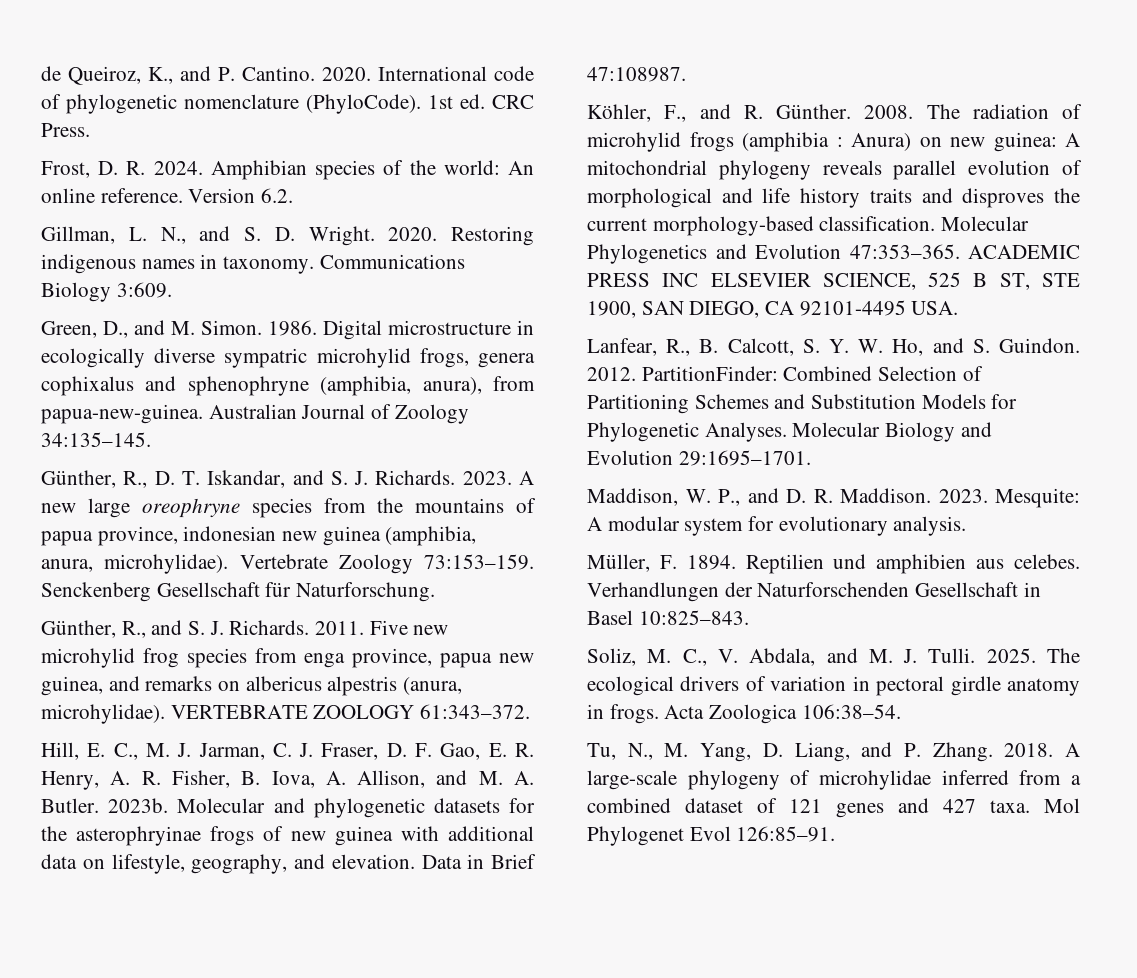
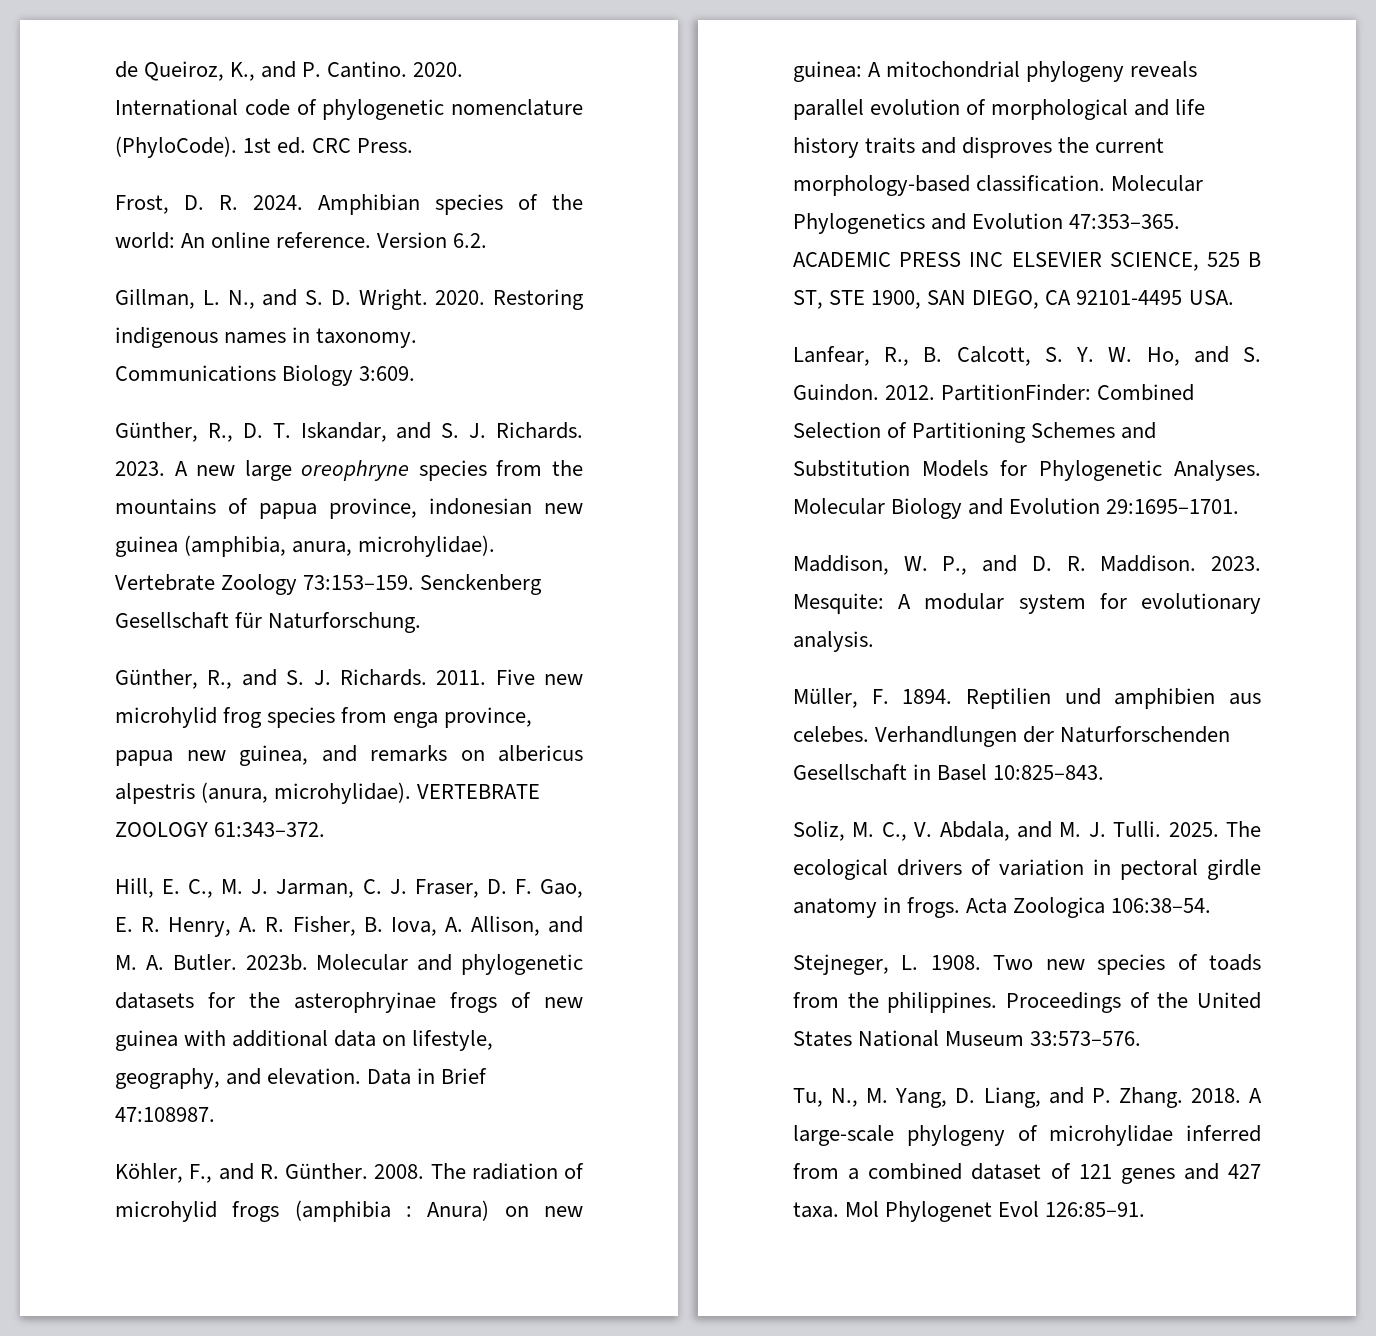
- Green, D., and M. Simon. 1986. Digital microstructure in ecologically diverse sympatric microhylid frogs, genera cophixalus and sphenophryne (amphibia, anura), from papua-new-guinea. Australian Journal of Zoology 34:135–145.
+ Stejneger, L. 1908. Two new species of toads from the philippines. Proceedings of the United States National Museum 33:573–576.

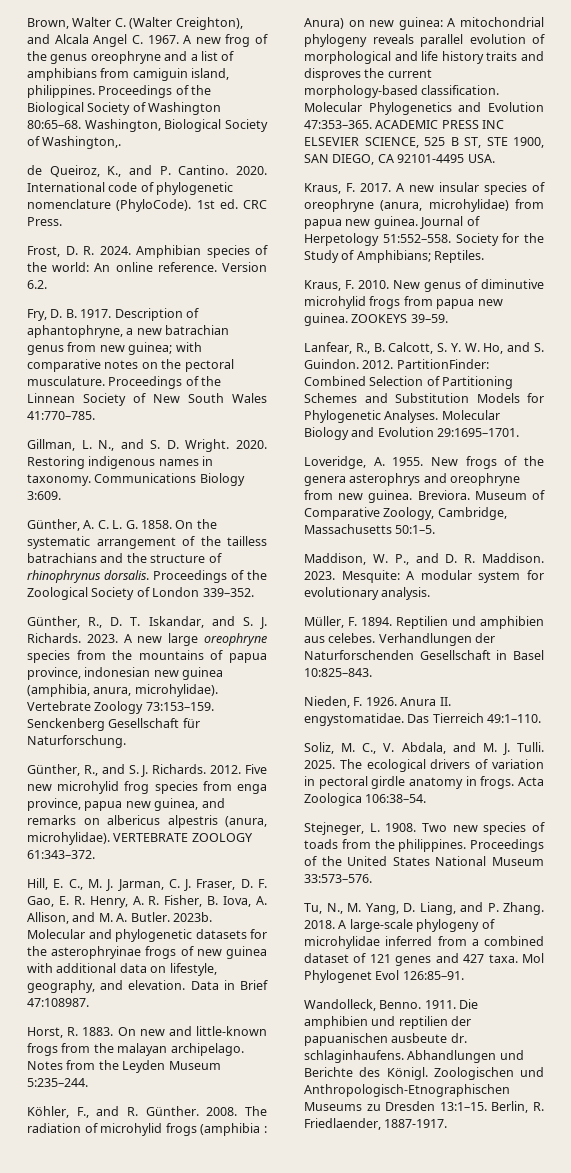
+ Brown, Walter C. (Walter Creighton), and Alcala Angel C. 1967. A new frog of the genus oreophryne and a list of amphibians from camiguin island, philippines. Proceedings of the Biological Society of Washington 80:65–68. Washington, Biological Society of Washington,.
+ Fry, D. B. 1917. Description of aphantophryne, a new batrachian genus from new guinea; with comparative notes on the pectoral musculature. Proceedings of the Linnean Society of New South Wales 41:770–785.
+ Günther, A. C. L. G. 1858. On the systematic arrangement of the tailless batrachians and the structure of rhinophrynus dorsalis. Proceedings of the Zoological Society of London 339–352.
- Günther, R., and S. J. Richards. 2011.
+ Günther, R., and S. J. Richards. 2012.
+ Horst, R. 1883. On new and little-known frogs from the malayan archipelago. Notes from the Leyden Museum 5:235–244.
+ Kraus, F. 2017. A new insular species of oreophryne (anura, microhylidae) from papua new guinea. Journal of Herpetology 51:552–558. Society for the Study of Amphibians; Reptiles.
+ Kraus, F. 2010. New genus of diminutive microhylid frogs from papua new guinea. ZOOKEYS 39–59.
+ Loveridge, A. 1955. New frogs of the genera asterophrys and oreophryne from new guinea. Breviora. Museum of Comparative Zoology, Cambridge, Massachusetts 50:1–5.
+ Nieden, F. 1926. Anura II. engystomatidae. Das Tierreich 49:1–110.
+ Wandolleck, Benno. 1911. Die amphibien und reptilien der papuanischen ausbeute dr. schlaginhaufens. Abhandlungen und Berichte des Königl. Zoologischen und Anthropologisch-Etnographischen Museums zu Dresden 13:1–15. Berlin, R. Friedlaender, 1887-1917.

